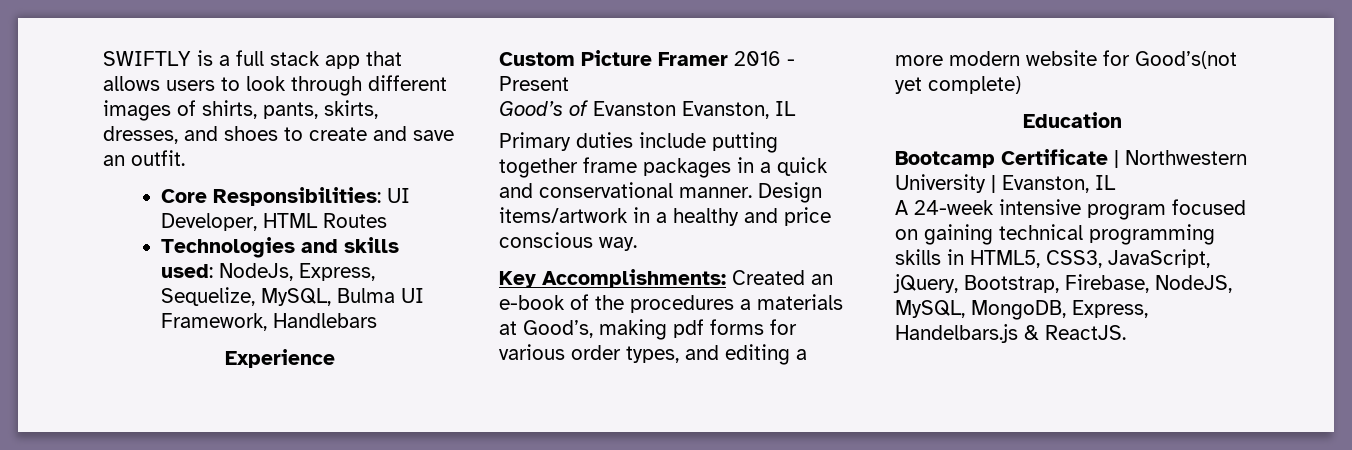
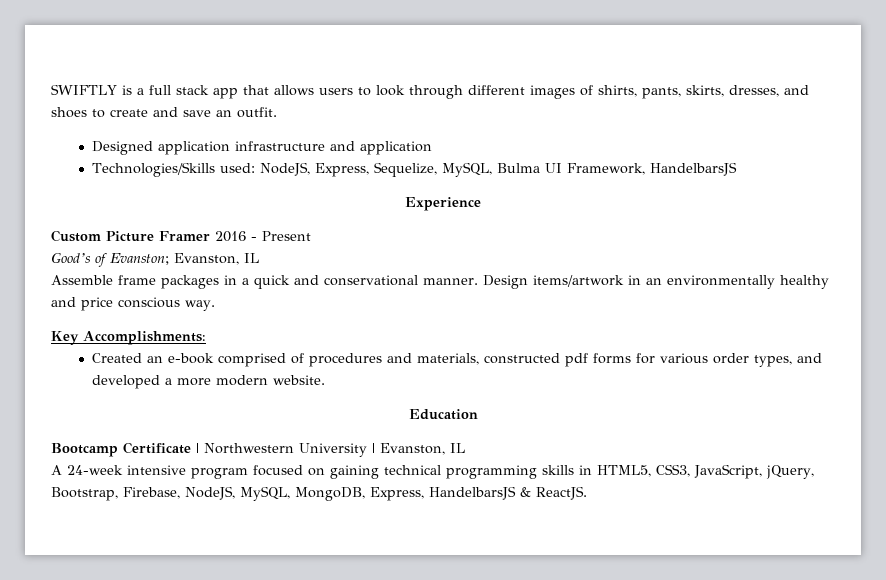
- Core Responsibilities: UI Developer, HTML Routes
- Technologies and skills used: NodeJs, Express, Sequelize, MySQL, Bulma UI Framework, Handlebars
+ Designed application infrastructure and application
+ Technologies/Skills used: NodeJS, Express, Sequelize, MySQL, Bulma UI Framework, HandelbarsJS
- Good’s of Evanston Evanston, IL
- Primary duties include putting together frame packages in a quick and conservational manner.
+ Good’s of Evanston; Evanston, IL
+ Assemble frame packages in a quick and conservational manner.
- Design items/artwork in a healthy and price conscious way.
+ Design items/artwork in an environmentally healthy and price conscious way.
- Key Accomplishments: Created an e-book of the procedures a materials at Good’s, making pdf forms for various order types, and editing a more modern website for Good’s(not yet complete)
+ Key Accomplishments:
+ Created an e-book comprised of procedures and materials, constructed pdf forms for various order types, and developed a more modern website.
- A 24-week intensive program focused on gaining technical programming skills in HTML5, CSS3, JavaScript, jQuery, Bootstrap, Firebase, NodeJS, MySQL, MongoDB, Express, Handelbars.js & ReactJS.
+ A 24-week intensive program focused on gaining technical programming skills in HTML5, CSS3, JavaScript, jQuery, Bootstrap, Firebase, NodeJS, MySQL, MongoDB, Express, HandelbarsJS & ReactJS.

